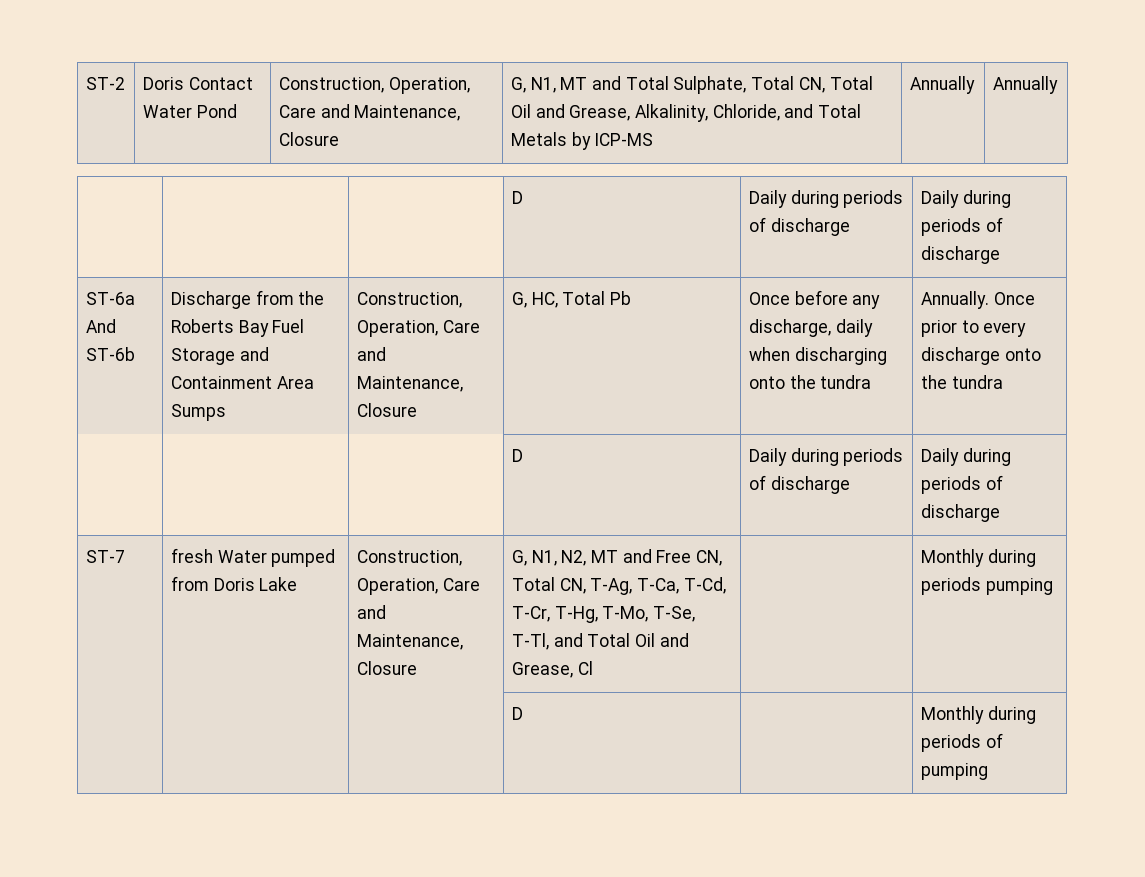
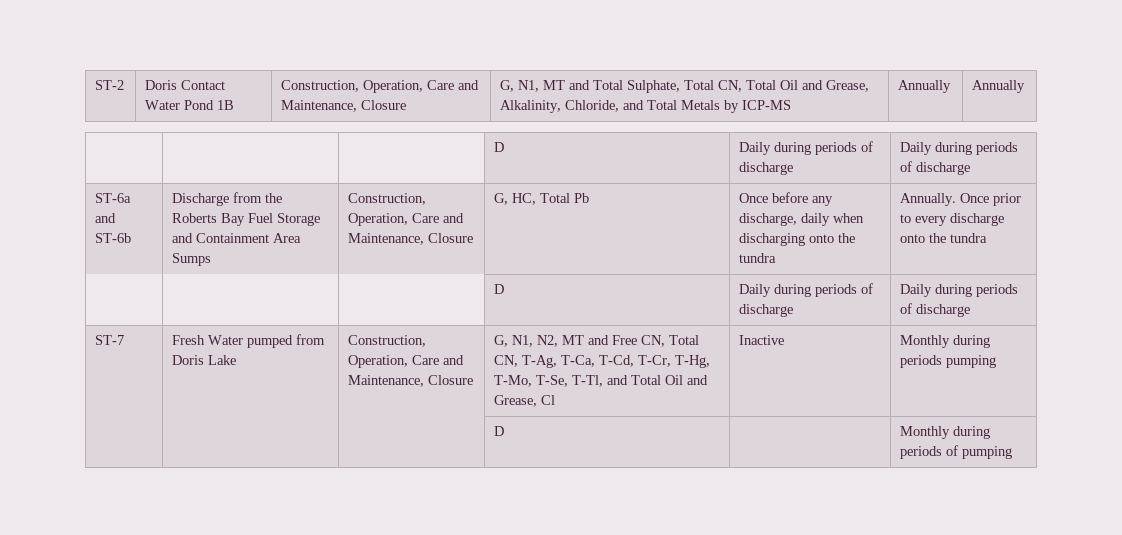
- ST-2 | Doris Contact Water Pond | Construction, Operation, Care and Maintenance, Closure | G, N1, MT and Total Sulphate, Total CN, Total Oil and Grease, Alkalinity, Chloride, and Total Metals by ICP-MS | Annually | Annually
+ ST-2 | Doris Contact Water Pond 1B | Construction, Operation, Care and Maintenance, Closure | G, N1, MT and Total Sulphate, Total CN, Total Oil and Grease, Alkalinity, Chloride, and Total Metals by ICP-MS | Annually | Annually
- ST-6a And ST-6b
+ ST-6a and ST-6b
- fresh Water pumped from Doris Lake
+ Fresh Water pumped from Doris Lake
+ Inactive

